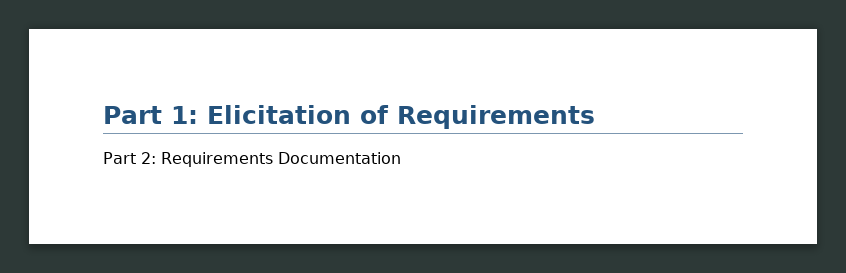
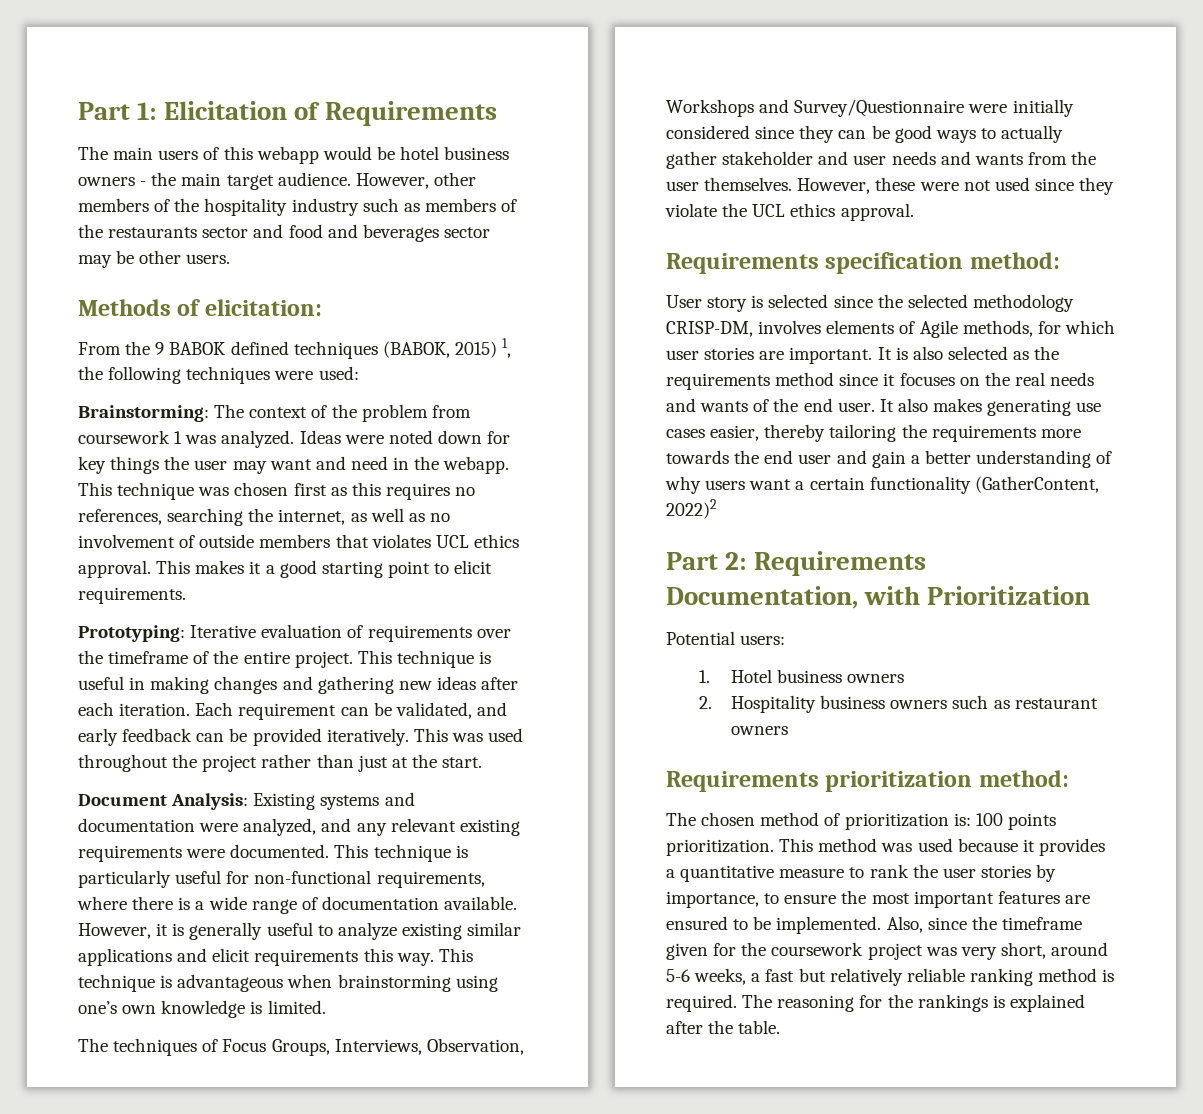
- Part 2: Requirements Documentation
+ The main users of this webapp would be hotel business owners - the main target audience. However, other members of the hospitality industry such as members of the restaurants sector and food and beverages sector may be other users.
+ Methods of elicitation:
+ From the 9 BABOK defined techniques (BABOK, 2015) 1, the following techniques were used:
+ Brainstorming: The context of the problem from coursework 1 was analyzed. Ideas were noted down for key things the user may want and need in the webapp. This technique was chosen first as this requires no references, searching the internet, as well as no involvement of outside members that violates UCL ethics approval. This makes it a good starting point to elicit requirements.
+ Prototyping: Iterative evaluation of requirements over the timeframe of the entire project. This technique is useful in making changes and gathering new ideas after each iteration. Each requirement can be validated, and early feedback can be provided iteratively. This was used throughout the project rather than just at the start.
+ Document Analysis: Existing systems and documentation were analyzed, and any relevant existing requirements were documented. This technique is particularly useful for non-functional requirements, where there is a wide range of documentation available. However, it is generally useful to analyze existing similar applications and elicit requirements this way. This technique is advantageous when brainstorming using one’s own knowledge is limited.
+ The techniques of Focus Groups, Interviews, Observation, Workshops and Survey/Questionnaire were initially considered since they can be good ways to actually gather stakeholder and user needs and wants from the user themselves. However, these were not used since they violate the UCL ethics approval.
+ Requirements specification method:
+ User story is selected since the selected methodology CRISP-DM, involves elements of Agile methods, for which user stories are important. It is also selected as the requirements method since it focuses on the real needs and wants of the end user. It also makes generating use cases easier, thereby tailoring the requirements more towards the end user and gain a better understanding of why users want a certain functionality (GatherContent, 2022)2
+ Part 2: Requirements Documentation, with Prioritization
+ Potential users:
+ 1. Hotel business owners
+ 2. Hospitality business owners such as restaurant owners
+ Requirements prioritization method:
+ The chosen method of prioritization is: 100 points prioritization. This method was used because it provides a quantitative measure to rank the user stories by importance, to ensure the most important features are ensured to be implemented. Also, since the timeframe given for the coursework project was very short, around 5-6 weeks, a fast but relatively reliable ranking method is required. The reasoning for the rankings is explained after the table.

